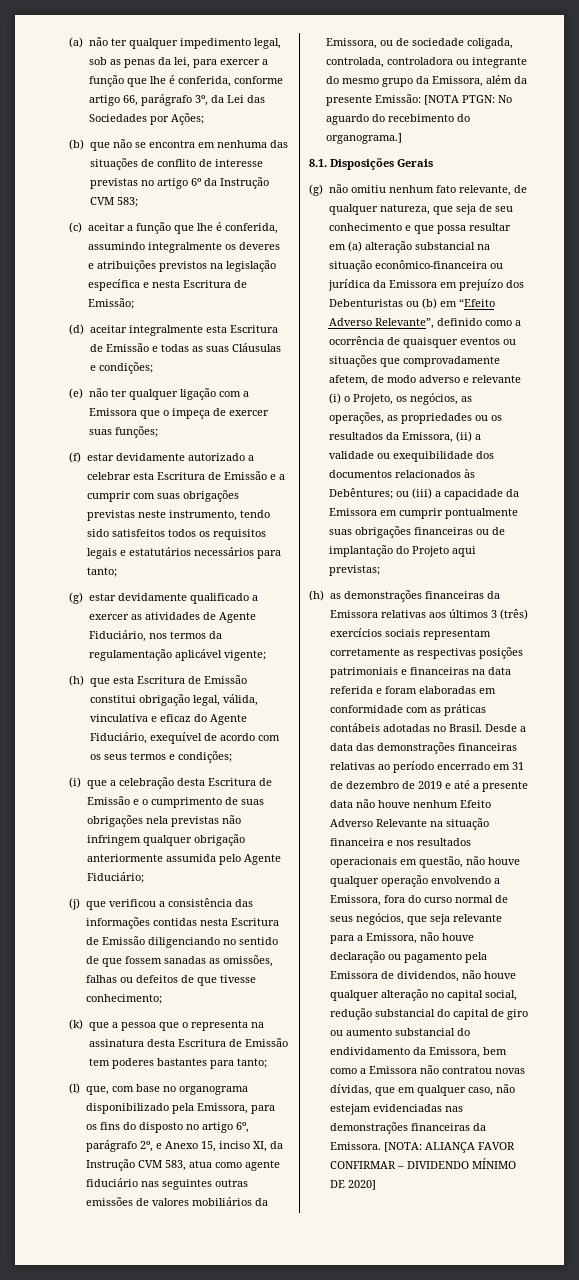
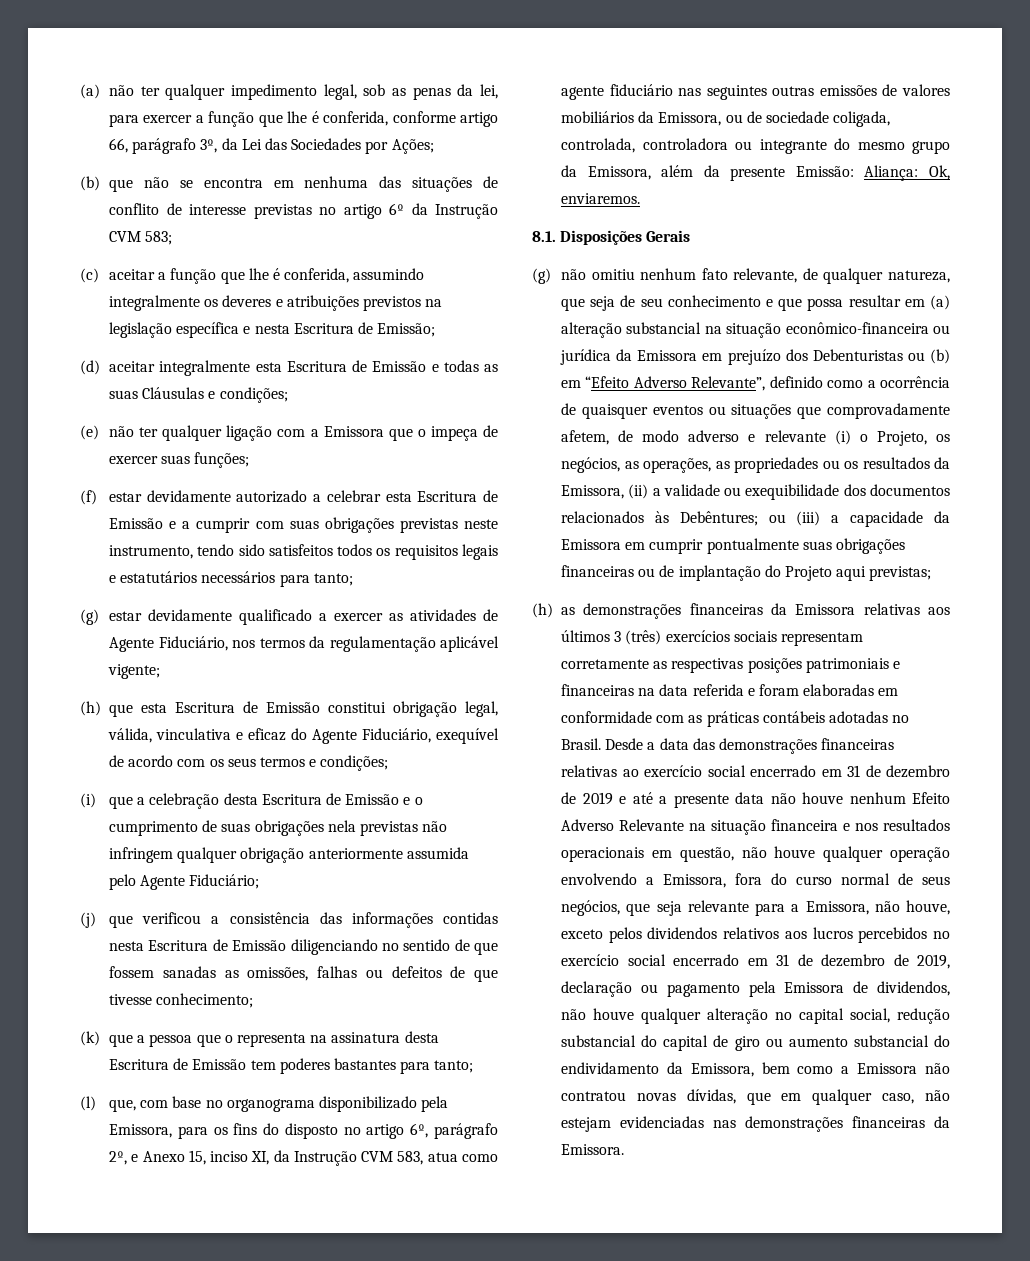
- (l) que, com base no organograma disponibilizado pela Emissora, para os fins do disposto no artigo 6º, parágrafo 2º, e Anexo 15, inciso XI, da Instrução CVM 583, atua como agente fiduciário nas seguintes outras emissões de valores mobiliários da Emissora, ou de sociedade coligada, controlada, controladora ou integrante do mesmo grupo da Emissora, além da presente Emissão: [NOTA PTGN: No aguardo do recebimento do organograma.]
+ (l) que, com base no organograma disponibilizado pela Emissora, para os fins do disposto no artigo 6º, parágrafo 2º, e Anexo 15, inciso XI, da Instrução CVM 583, atua como agente fiduciário nas seguintes outras emissões de valores mobiliários da Emissora, ou de sociedade coligada, controlada, controladora ou integrante do mesmo grupo da Emissora, além da presente Emissão: Aliança: Ok, enviaremos.
- Desde a data das demonstrações financeiras relativas ao período encerrado em 31 de dezembro de 2019 e até a presente data não houve nenhum Efeito Adverso Relevante na situação financeira e nos resultados operacionais em questão, não houve qualquer operação envolvendo a Emissora, fora do curso normal de seus negócios, que seja relevante para a Emissora, não houve declaração ou pagamento pela Emissora de dividendos, não houve qualquer alteração no capital social, redução substancial do capital de giro ou aumento substancial do endividamento da Emissora, bem como a Emissora não contratou novas dívidas, que em qualquer caso, não estejam evidenciadas nas demonstrações financeiras da Emissora. [NOTA: ALIANÇA FAVOR CONFIRMAR – DIVIDENDO MÍNIMO DE 2020]
+ Desde a data das demonstrações financeiras relativas ao exercício social encerrado em 31 de dezembro de 2019 e até a presente data não houve nenhum Efeito Adverso Relevante na situação financeira e nos resultados operacionais em questão, não houve qualquer operação envolvendo a Emissora, fora do curso normal de seus negócios, que seja relevante para a Emissora, não houve, exceto pelos dividendos relativos aos lucros percebidos no exercício social encerrado em 31 de dezembro de 2019, declaração ou pagamento pela Emissora de dividendos, não houve qualquer alteração no capital social, redução substancial do capital de giro ou aumento substancial do endividamento da Emissora, bem como a Emissora não contratou novas dívidas, que em qualquer caso, não estejam evidenciadas nas demonstrações financeiras da Emissora.

